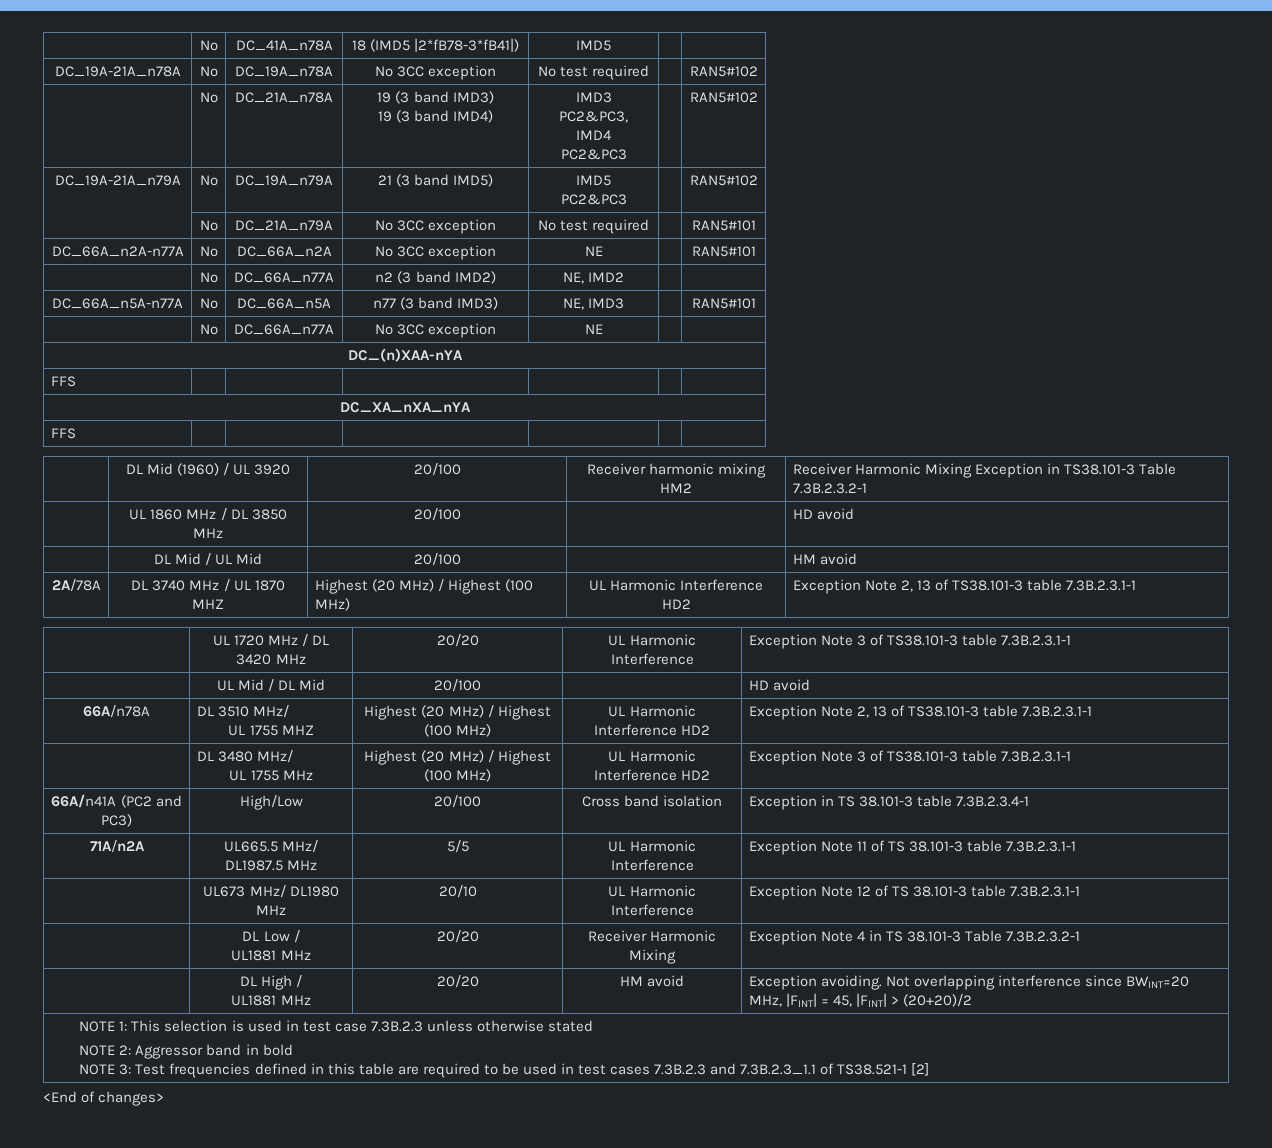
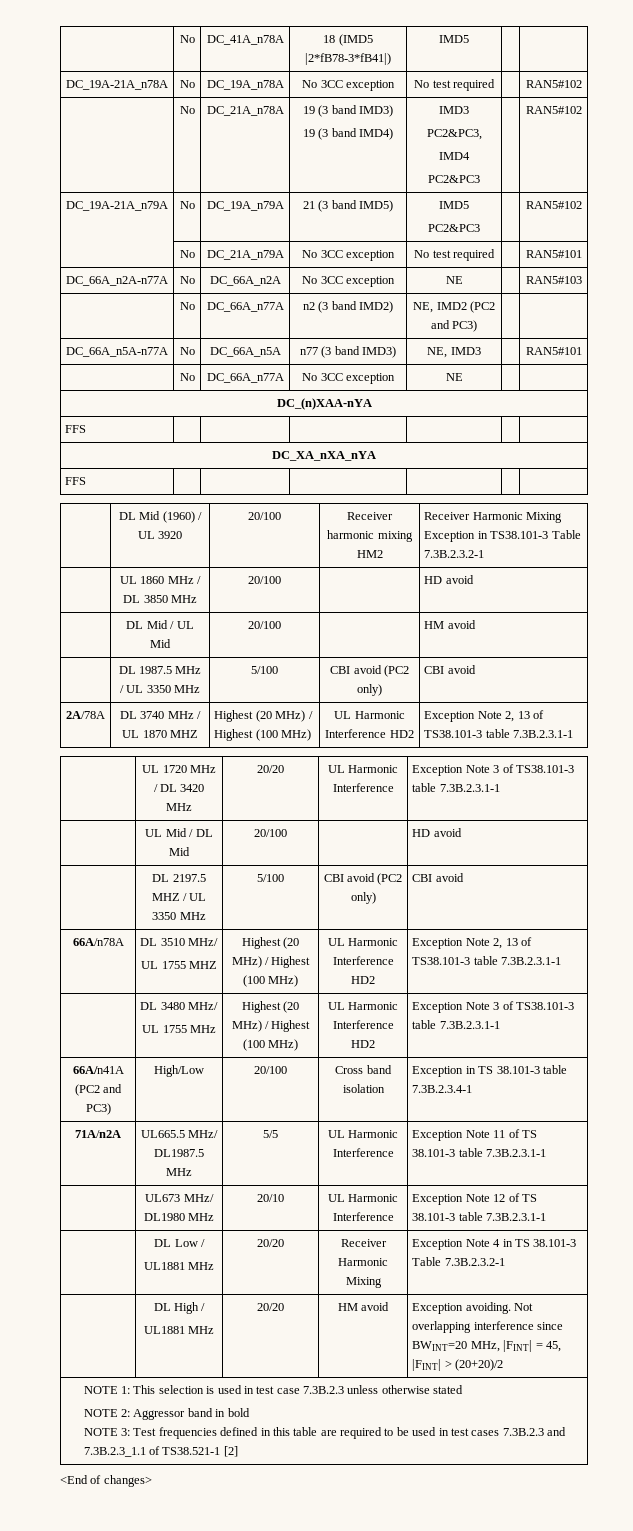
- DC_66A_n2A-n77A | No | DC_66A_n2A | No 3CC exception | NE | | RAN5#101
+ DC_66A_n2A-n77A | No | DC_66A_n2A | No 3CC exception | NE | | RAN5#103
- | No | DC_66A_n77A | n2 (3 band IMD2) | NE, IMD2 | |
+ | No | DC_66A_n77A | n2 (3 band IMD2) | NE, IMD2 (PC2 and PC3) | |
+ | DL 1987.5 MHz / UL 3350 MHz | 5/100 | CBI avoid (PC2 only) | CBI avoid
+ | DL 2197.5 MHZ / UL 3350 MHz | 5/100 | CBI avoid (PC2 only) | CBI avoid

